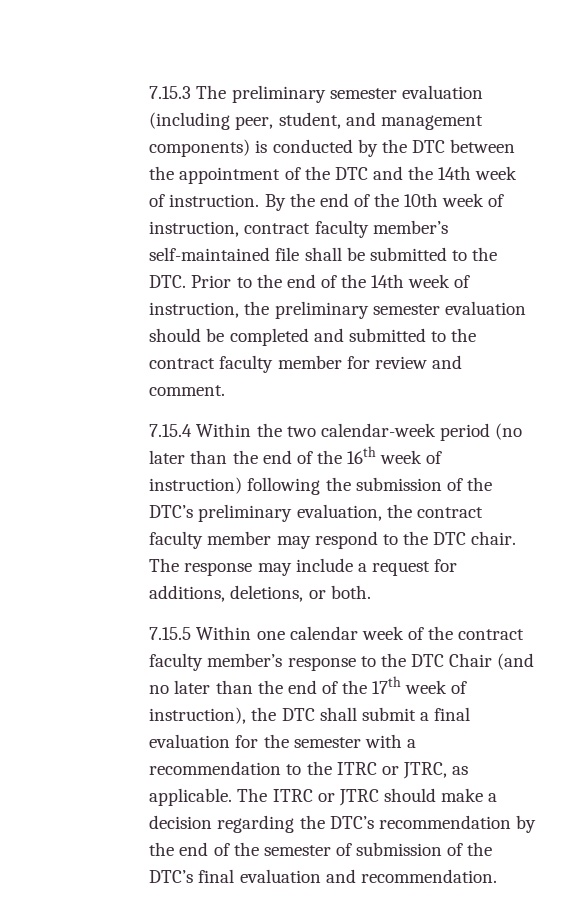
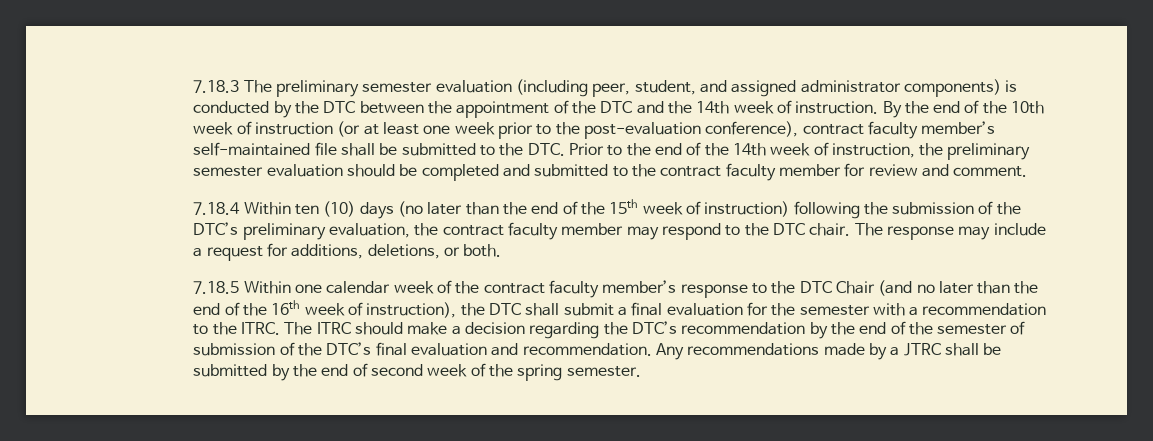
- 7.15.3 The preliminary semester evaluation (including peer, student, and management components) is conducted by the DTC between the appointment of the DTC and the 14th week of instruction.
+ 7.18.3 The preliminary semester evaluation (including peer, student, and assigned administrator components) is conducted by the DTC between the appointment of the DTC and the 14th week of instruction.
- By the end of the 10th week of instruction, contract faculty member’s self-maintained file shall be submitted to the DTC. Prior to the end of the 14th week of instruction, the preliminary semester evaluation should be completed and submitted to the contract faculty member for review and comment.
+ By the end of the 10th week of instruction (or at least one week prior to the post-evaluation conference), contract faculty member’s self-maintained file shall be submitted to the DTC. Prior to the end of the 14th week of instruction, the preliminary semester evaluation should be completed and submitted to the contract faculty member for review and comment.
- 7.15.4 Within the two calendar-week period (no later than the end of the 16th week of instruction) following the submission of the DTC’s preliminary evaluation, the contract faculty member may respond to the DTC chair.
+ 7.18.4 Within ten (10) days (no later than the end of the 15th week of instruction) following the submission of the DTC’s preliminary evaluation, the contract faculty member may respond to the DTC chair.
- 7.15.5 Within one calendar week of the contract faculty member’s response to the DTC Chair (and no later than the end of the 17th week of instruction), the DTC shall submit a final evaluation for the semester with a recommendation to the ITRC or JTRC, as applicable. The ITRC or JTRC should make a decision regarding the DTC’s recommendation by the end of the semester of submission of the DTC’s final evaluation and recommendation.
+ 7.18.5 Within one calendar week of the contract faculty member’s response to the DTC Chair (and no later than the end of the 16th week of instruction), the DTC shall submit a final evaluation for the semester with a recommendation to the ITRC. The ITRC should make a decision regarding the DTC’s recommendation by the end of the semester of submission of the DTC’s final evaluation and recommendation.
+ Any recommendations made by a JTRC shall be submitted by the end of second week of the spring semester.

